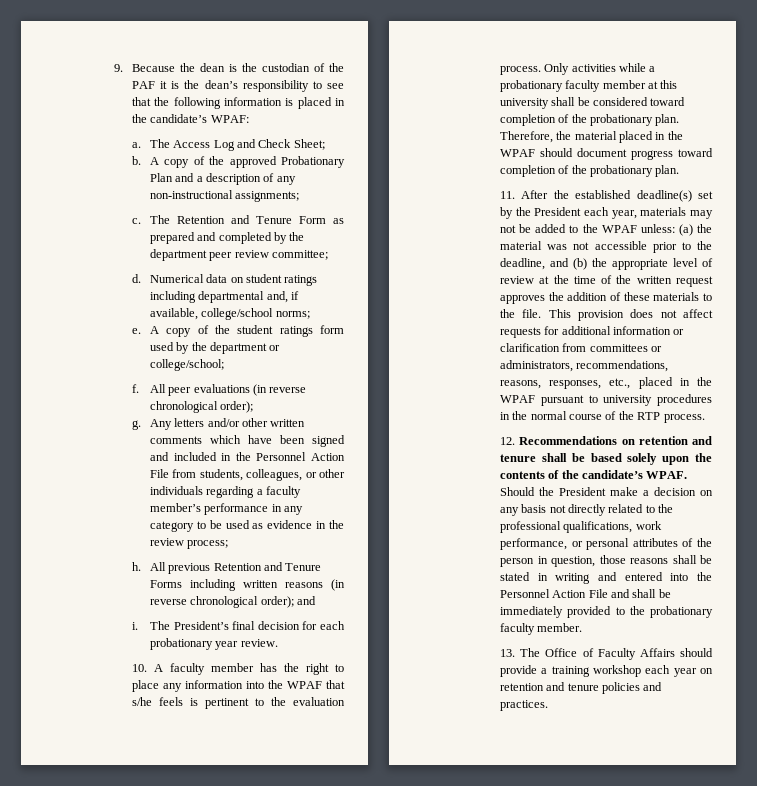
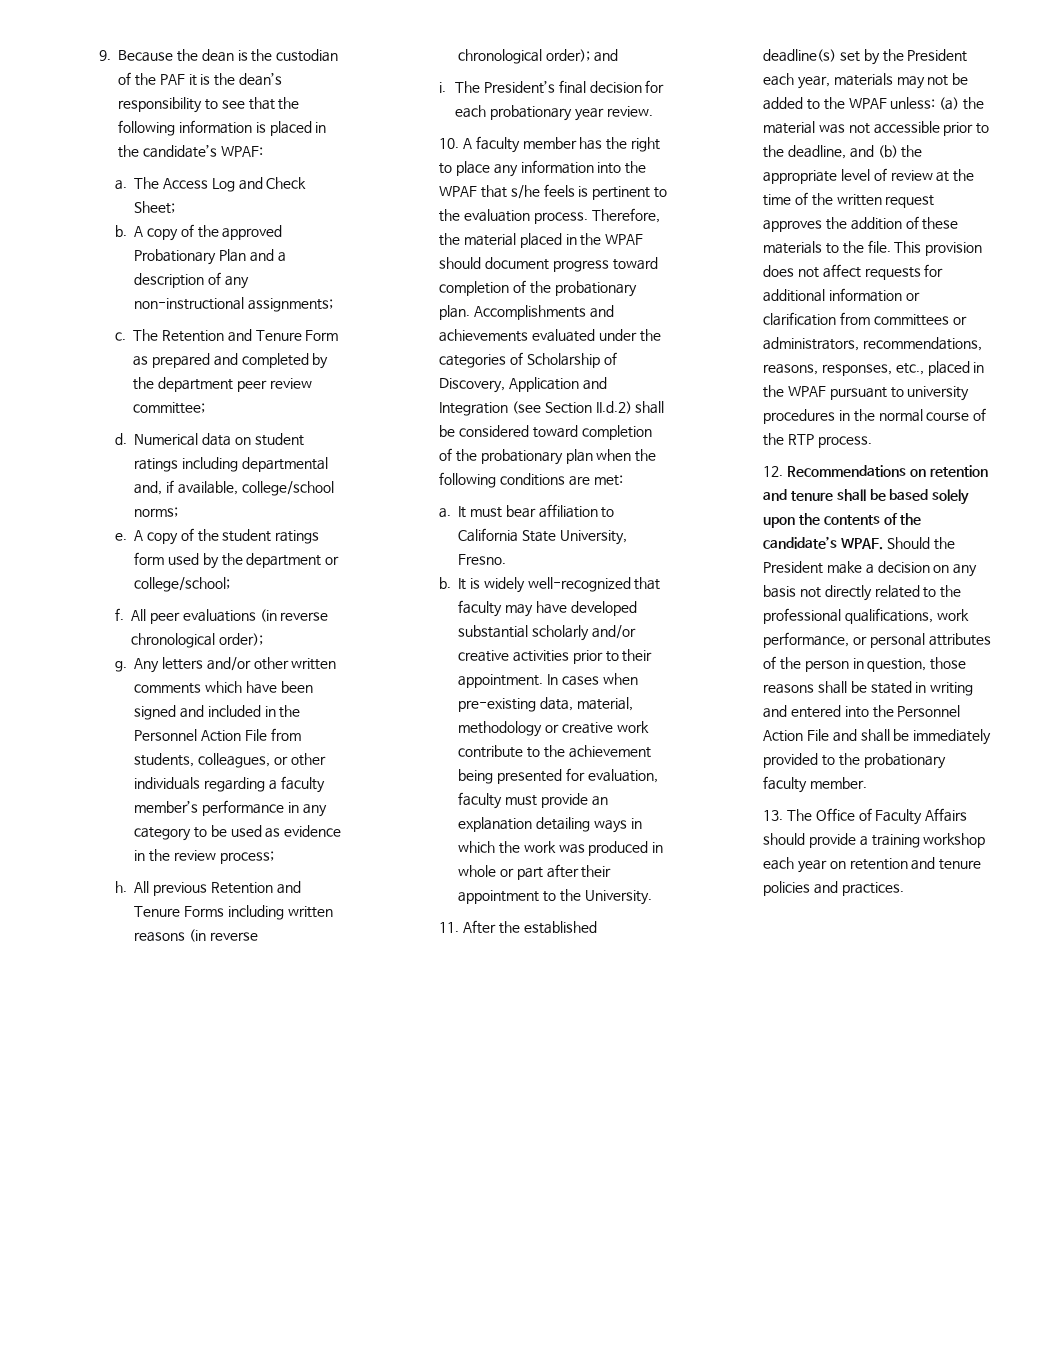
- Only activities while a probationary faculty member at this university shall be considered toward completion of the probationary plan.
+ Accomplishments and achievements evaluated under the categories of Scholarship of Discovery, Application and Integration (see Section II.d.2) shall be considered toward completion of the probationary plan when the following conditions are met:
+ a. It must bear affiliation to California State University, Fresno.
+ b. It is widely well-recognized that faculty may have developed substantial scholarly and/or creative activities prior to their appointment. In cases when pre-existing data, material, methodology or creative work contribute to the achievement being presented for evaluation, faculty must provide an explanation detailing ways in which the work was produced in whole or part after their appointment to the University.

